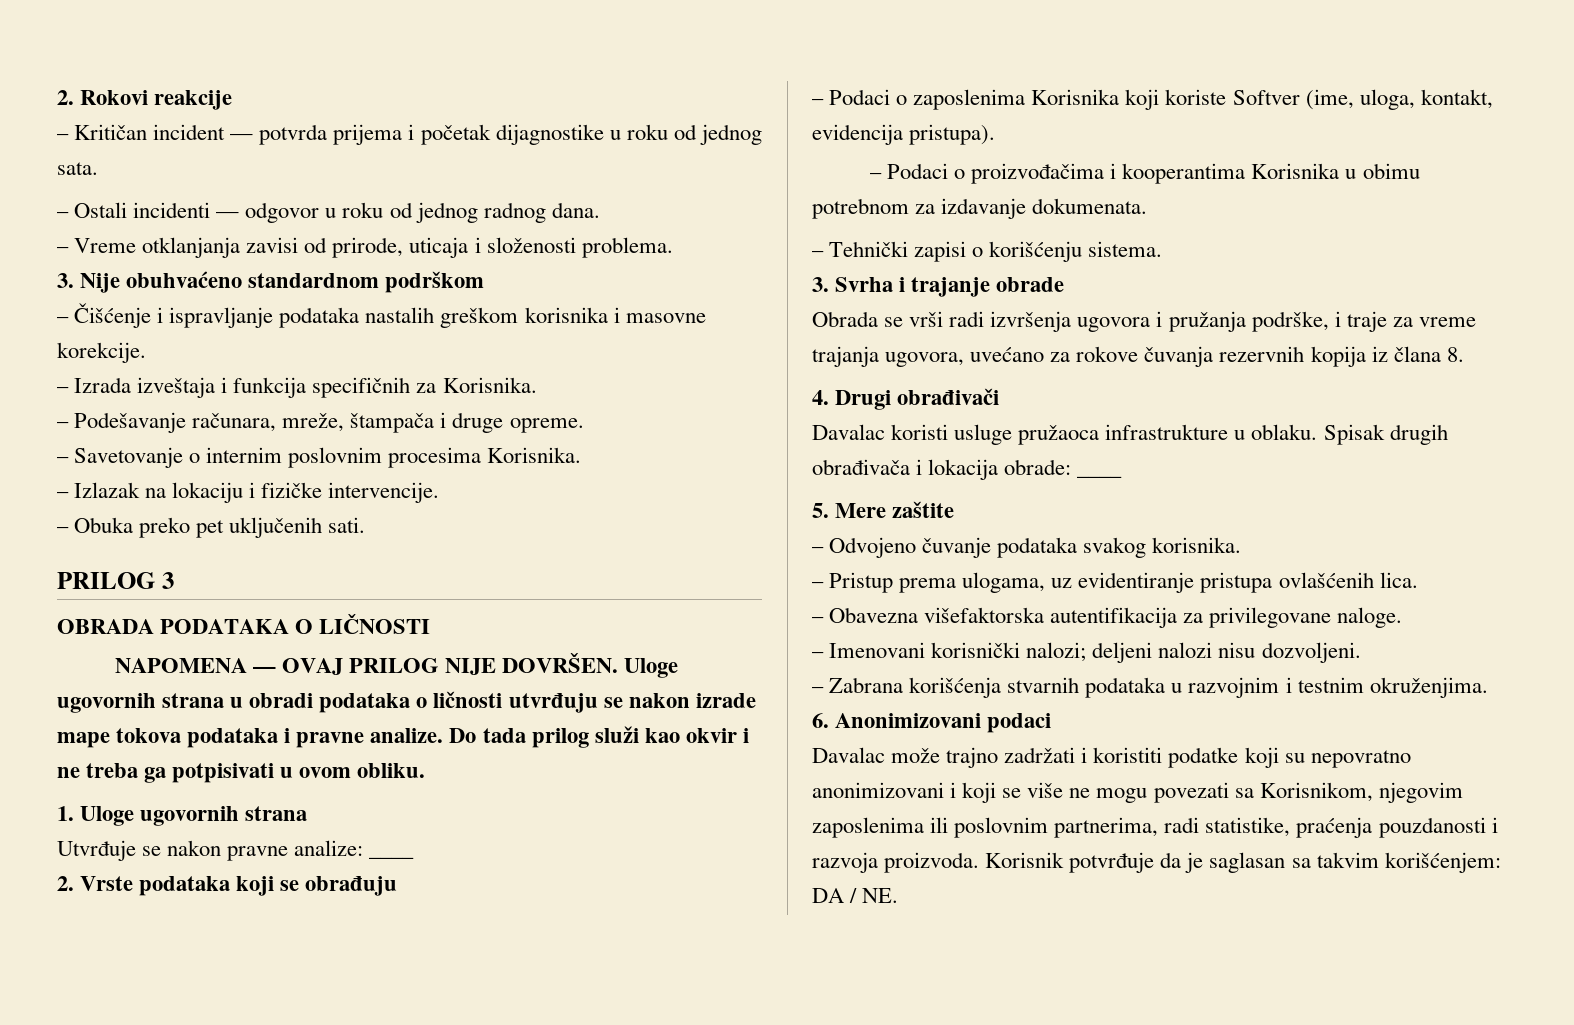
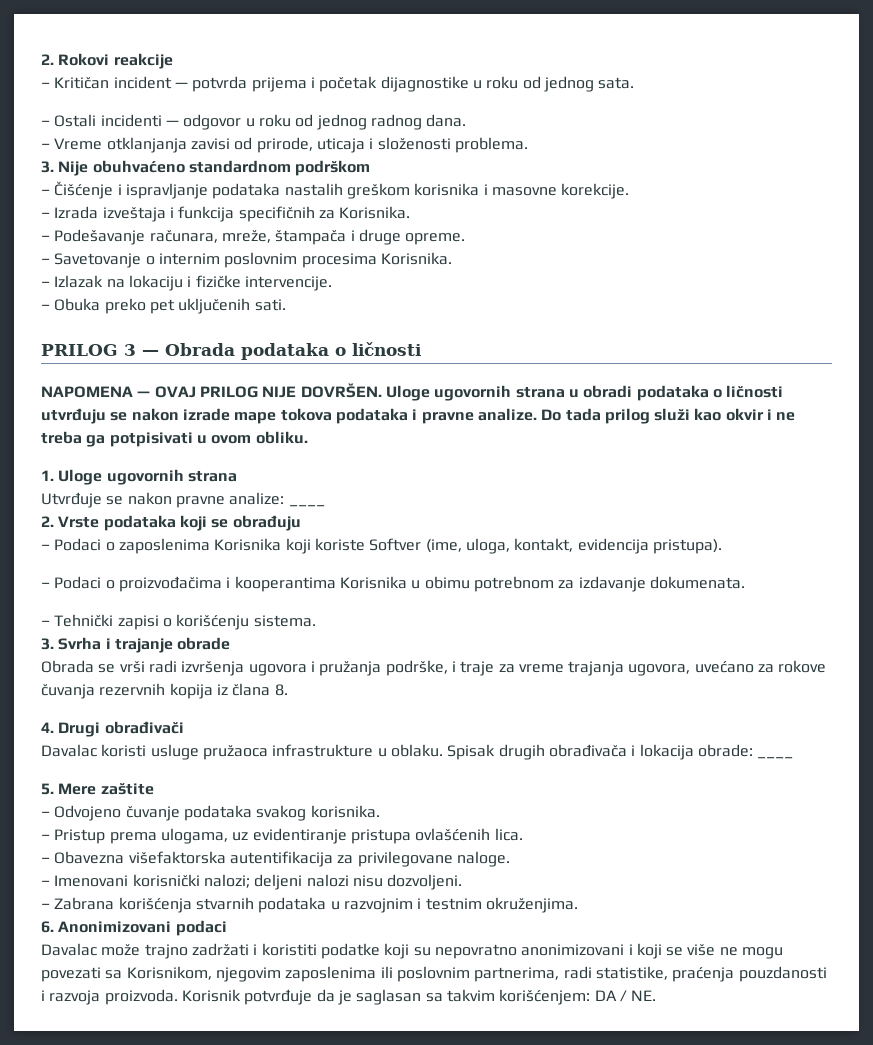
- PRILOG 3
- OBRADA PODATAKA O LIČNOSTI
+ PRILOG 3 — Obrada podataka o ličnosti

